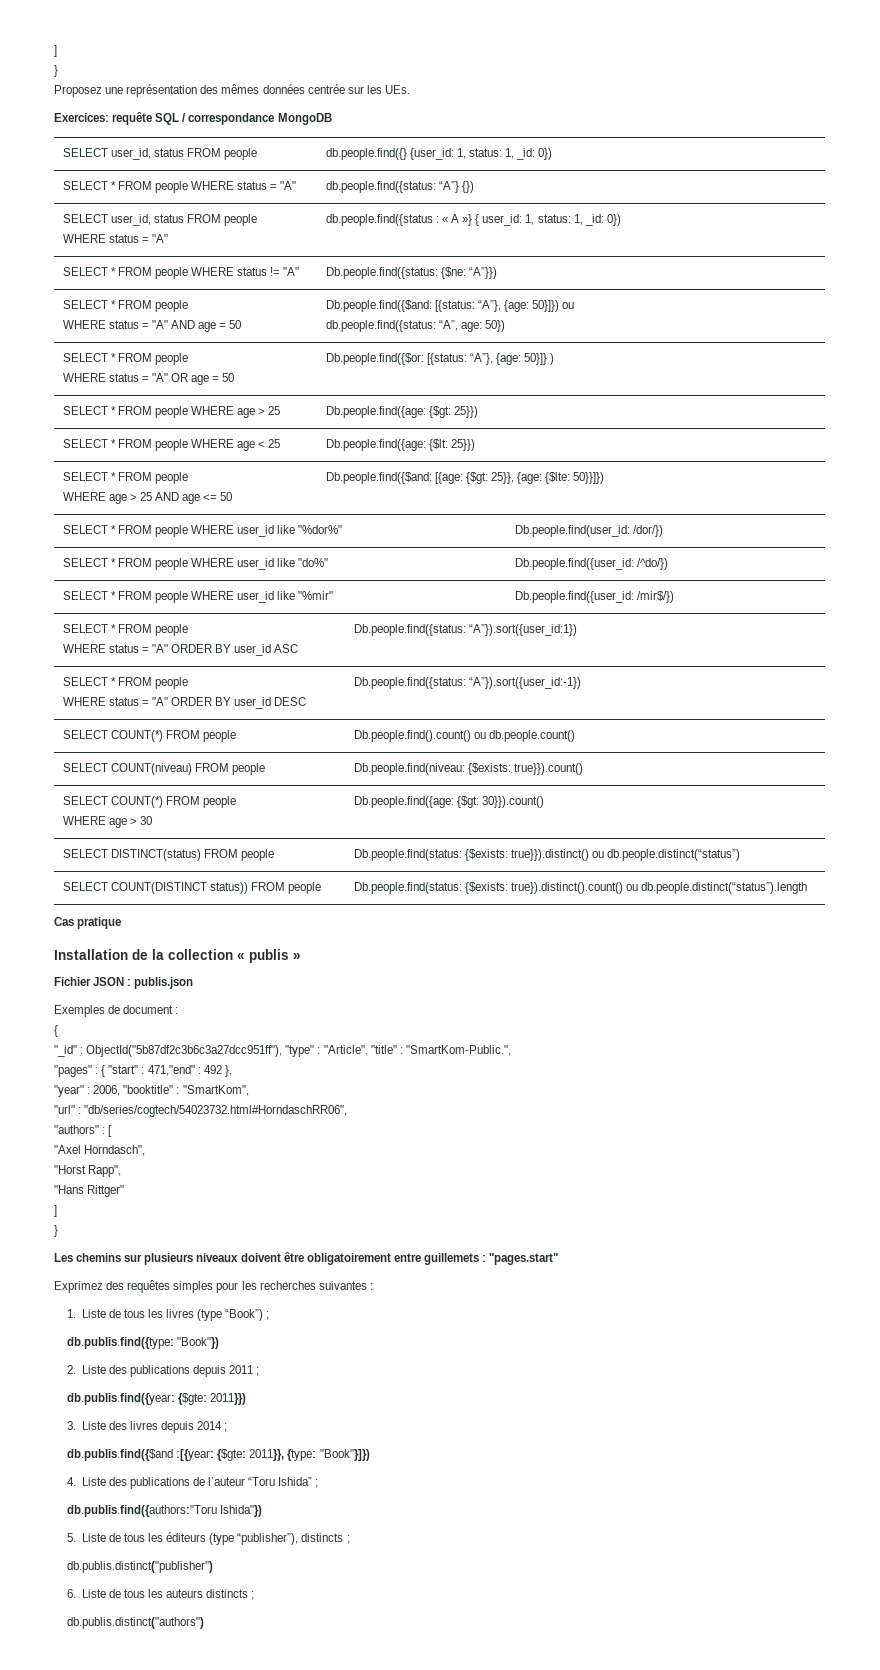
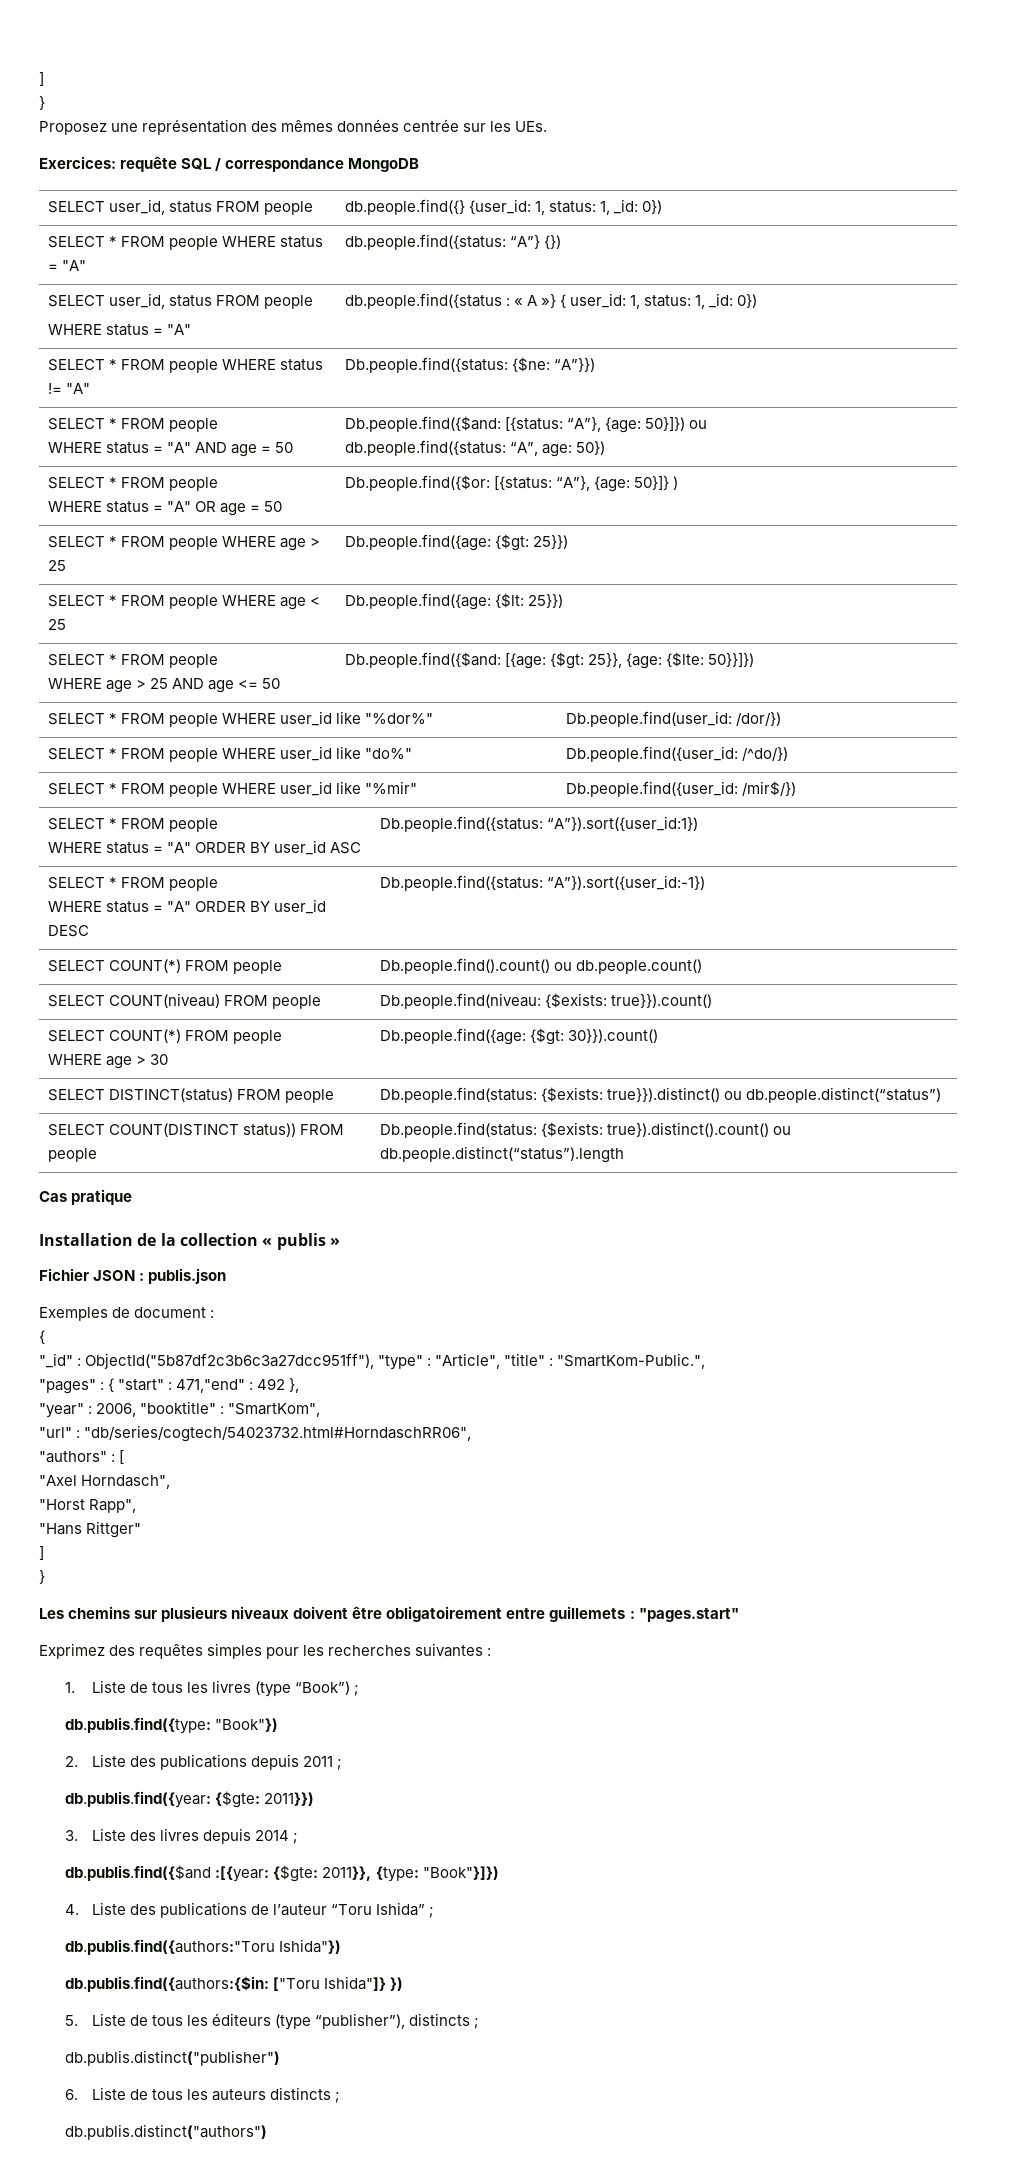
+ db.publis.find({authors:{$in: ["Toru Ishida"]} })

